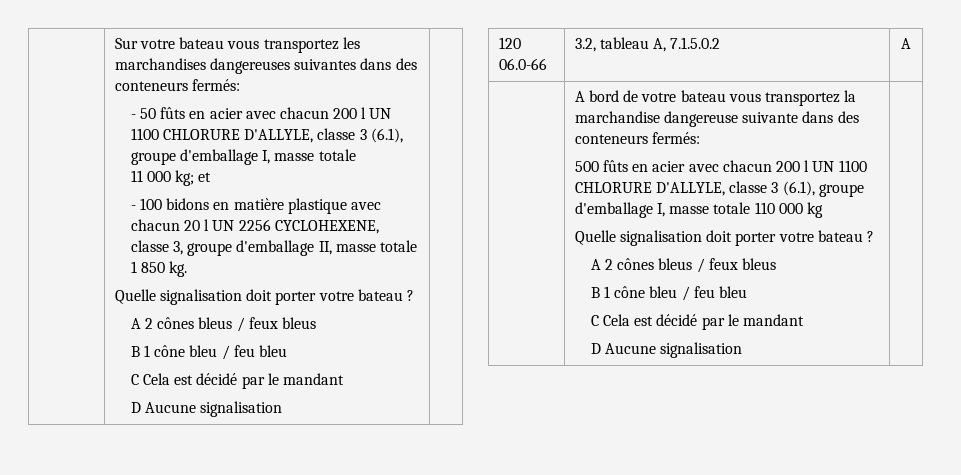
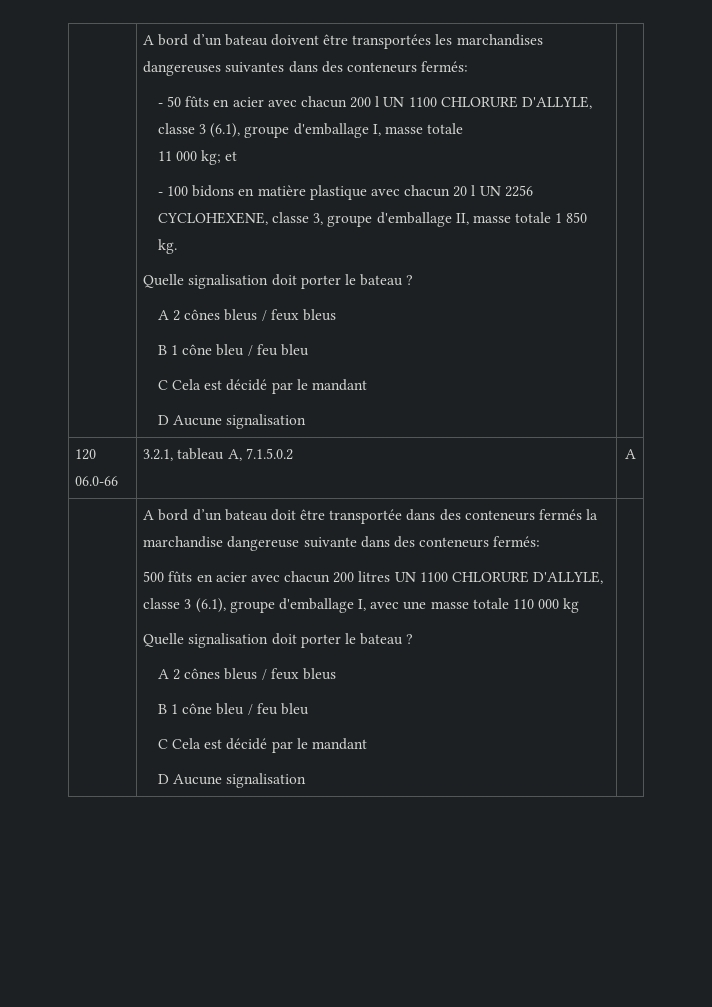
- Sur votre bateau vous transportez les marchandises dangereuses suivantes dans des conteneurs fermés:
+ A bord d’un bateau doivent être transportées les marchandises dangereuses suivantes dans des conteneurs fermés:
  - 100 bidons en matière plastique avec chacun 20 l UN 2256 CYCLOHEXENE, classe 3, groupe d'emballage II, masse totale 1 850 kg.
- Quelle signalisation doit porter votre bateau ?
+ Quelle signalisation doit porter le bateau ?
- 120 06.0-66 | 3.2, tableau A, 7.1.5.0.2 | A
+ 120 06.0-66 | 3.2.1, tableau A, 7.1.5.0.2 | A
- A bord de votre bateau vous transportez la marchandise dangereuse suivante dans des conteneurs fermés:
+ A bord d’un bateau doit être transportée dans des conteneurs fermés la marchandise dangereuse suivante dans des conteneurs fermés:
- 500 fûts en acier avec chacun 200 l UN 1100 CHLORURE D'ALLYLE, classe 3 (6.1), groupe d'emballage I, masse totale 110 000 kg
- Quelle signalisation doit porter votre bateau ?
+ 500 fûts en acier avec chacun 200 litres UN 1100 CHLORURE D'ALLYLE, classe 3 (6.1), groupe d'emballage I, avec une masse totale 110 000 kg
+ Quelle signalisation doit porter le bateau ?

